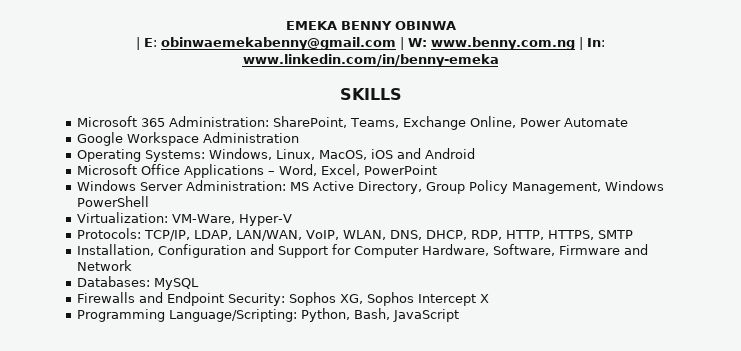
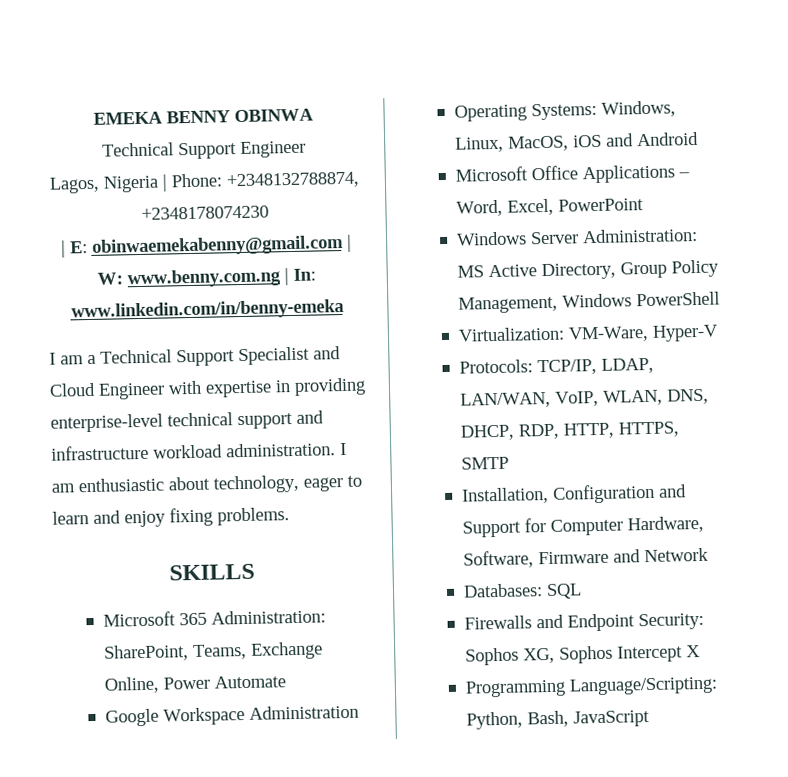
+ Technical Support Engineer
+ Lagos, Nigeria | Phone: +2348132788874, +2348178074230
+ I am a Technical Support Specialist and Cloud Engineer with expertise in providing enterprise-level technical support and infrastructure workload administration. I am enthusiastic about technology, eager to learn and enjoy fixing problems.
- Databases: MySQL
+ Databases: SQL

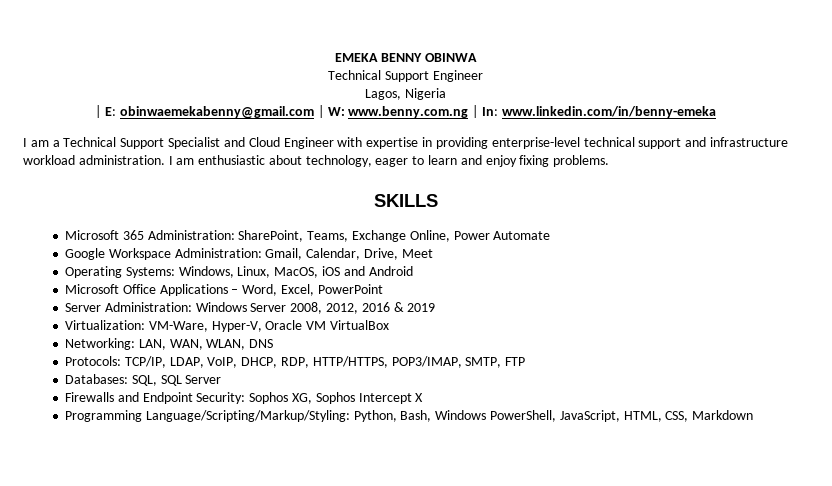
- Lagos, Nigeria | Phone: +2348132788874, +2348178074230
+ Lagos, Nigeria
- Google Workspace Administration
+ Google Workspace Administration: Gmail, Calendar, Drive, Meet
- Windows Server Administration: MS Active Directory, Group Policy Management, Windows PowerShell
- Virtualization: VM-Ware, Hyper-V
- Protocols: TCP/IP, LDAP, LAN/WAN, VoIP, WLAN, DNS, DHCP, RDP, HTTP, HTTPS, SMTP
- Installation, Configuration and Support for Computer Hardware, Software, Firmware and Network
+ Server Administration: Windows Server 2008, 2012, 2016 & 2019
+ Virtualization: VM-Ware, Hyper-V, Oracle VM VirtualBox
+ Networking: LAN, WAN, WLAN, DNS
+ Protocols: TCP/IP, LDAP, VoIP, DHCP, RDP, HTTP/HTTPS, POP3/IMAP, SMTP, FTP
- Databases: SQL
+ Databases: SQL, SQL Server
- Programming Language/Scripting: Python, Bash, JavaScript
+ Programming Language/Scripting/Markup/Styling: Python, Bash, Windows PowerShell, JavaScript, HTML, CSS, Markdown

